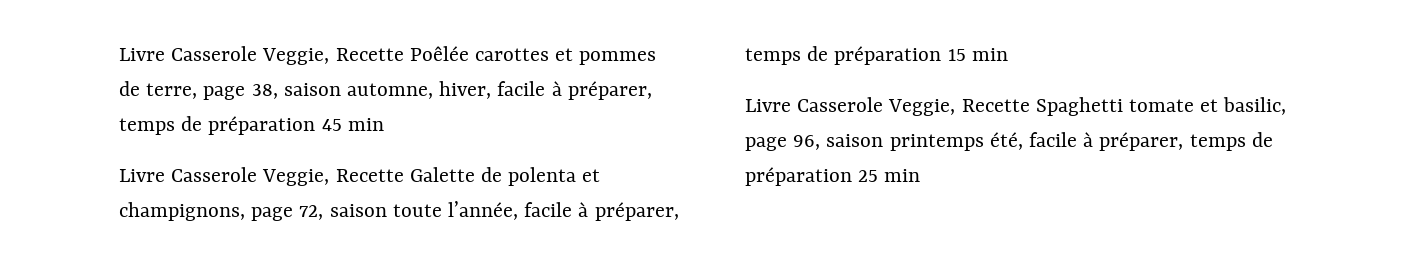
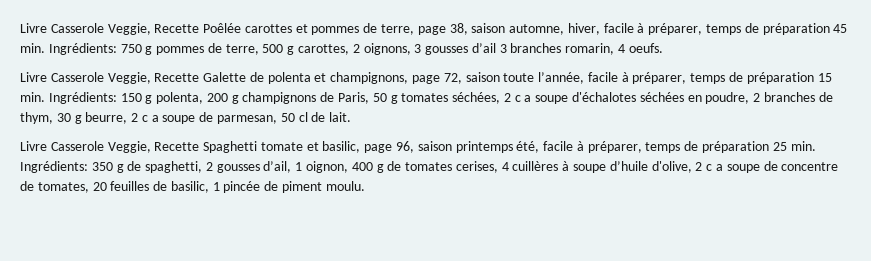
- Livre Casserole Veggie, Recette Poêlée carottes et pommes de terre, page 38, saison automne, hiver, facile à préparer, temps de préparation 45 min
+ Livre Casserole Veggie, Recette Poêlée carottes et pommes de terre, page 38, saison automne, hiver, facile à préparer, temps de préparation 45 min. Ingrédients: 750 g pommes de terre, 500 g carottes, 2 oignons, 3 gousses d’ail 3 branches romarin, 4 oeufs.
- Livre Casserole Veggie, Recette Galette de polenta et champignons, page 72, saison toute l’année, facile à préparer, temps de préparation 15 min
+ Livre Casserole Veggie, Recette Galette de polenta et champignons, page 72, saison toute l’année, facile à préparer, temps de préparation 15 min. Ingrédients: 150 g polenta, 200 g champignons de Paris, 50 g tomates séchées, 2 c a soupe d'échalotes séchées en poudre, 2 branches de thym, 30 g beurre, 2 c a soupe de parmesan, 50 cl de lait.
- Livre Casserole Veggie, Recette Spaghetti tomate et basilic, page 96, saison printemps été, facile à préparer, temps de préparation 25 min
+ Livre Casserole Veggie, Recette Spaghetti tomate et basilic, page 96, saison printemps été, facile à préparer, temps de préparation 25 min. Ingrédients: 350 g de spaghetti, 2 gousses d’ail, 1 oignon, 400 g de tomates cerises, 4 cuillères à soupe d’huile d'olive, 2 c a soupe de concentre de tomates, 20 feuilles de basilic, 1 pincée de piment moulu.

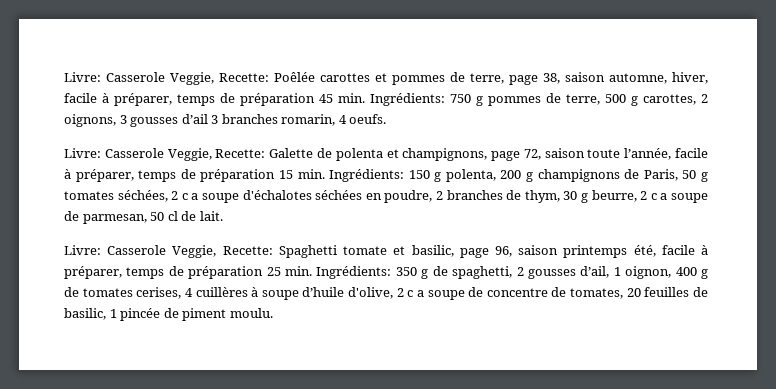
- Livre Casserole Veggie, Recette Poêlée carottes et pommes de terre, page 38, saison automne, hiver, facile à préparer, temps de préparation 45 min. Ingrédients: 750 g pommes de terre, 500 g carottes, 2 oignons, 3 gousses d’ail 3 branches romarin, 4 oeufs.
+ Livre: Casserole Veggie, Recette: Poêlée carottes et pommes de terre, page 38, saison automne, hiver, facile à préparer, temps de préparation 45 min. Ingrédients: 750 g pommes de terre, 500 g carottes, 2 oignons, 3 gousses d’ail 3 branches romarin, 4 oeufs.
- Livre Casserole Veggie, Recette Galette de polenta et champignons, page 72, saison toute l’année, facile à préparer, temps de préparation 15 min. Ingrédients: 150 g polenta, 200 g champignons de Paris, 50 g tomates séchées, 2 c a soupe d'échalotes séchées en poudre, 2 branches de thym, 30 g beurre, 2 c a soupe de parmesan, 50 cl de lait.
+ Livre: Casserole Veggie, Recette: Galette de polenta et champignons, page 72, saison toute l’année, facile à préparer, temps de préparation 15 min. Ingrédients: 150 g polenta, 200 g champignons de Paris, 50 g tomates séchées, 2 c a soupe d'échalotes séchées en poudre, 2 branches de thym, 30 g beurre, 2 c a soupe de parmesan, 50 cl de lait.
- Livre Casserole Veggie, Recette Spaghetti tomate et basilic, page 96, saison printemps été, facile à préparer, temps de préparation 25 min. Ingrédients: 350 g de spaghetti, 2 gousses d’ail, 1 oignon, 400 g de tomates cerises, 4 cuillères à soupe d’huile d'olive, 2 c a soupe de concentre de tomates, 20 feuilles de basilic, 1 pincée de piment moulu.
+ Livre: Casserole Veggie, Recette: Spaghetti tomate et basilic, page 96, saison printemps été, facile à préparer, temps de préparation 25 min. Ingrédients: 350 g de spaghetti, 2 gousses d’ail, 1 oignon, 400 g de tomates cerises, 4 cuillères à soupe d’huile d'olive, 2 c a soupe de concentre de tomates, 20 feuilles de basilic, 1 pincée de piment moulu.

